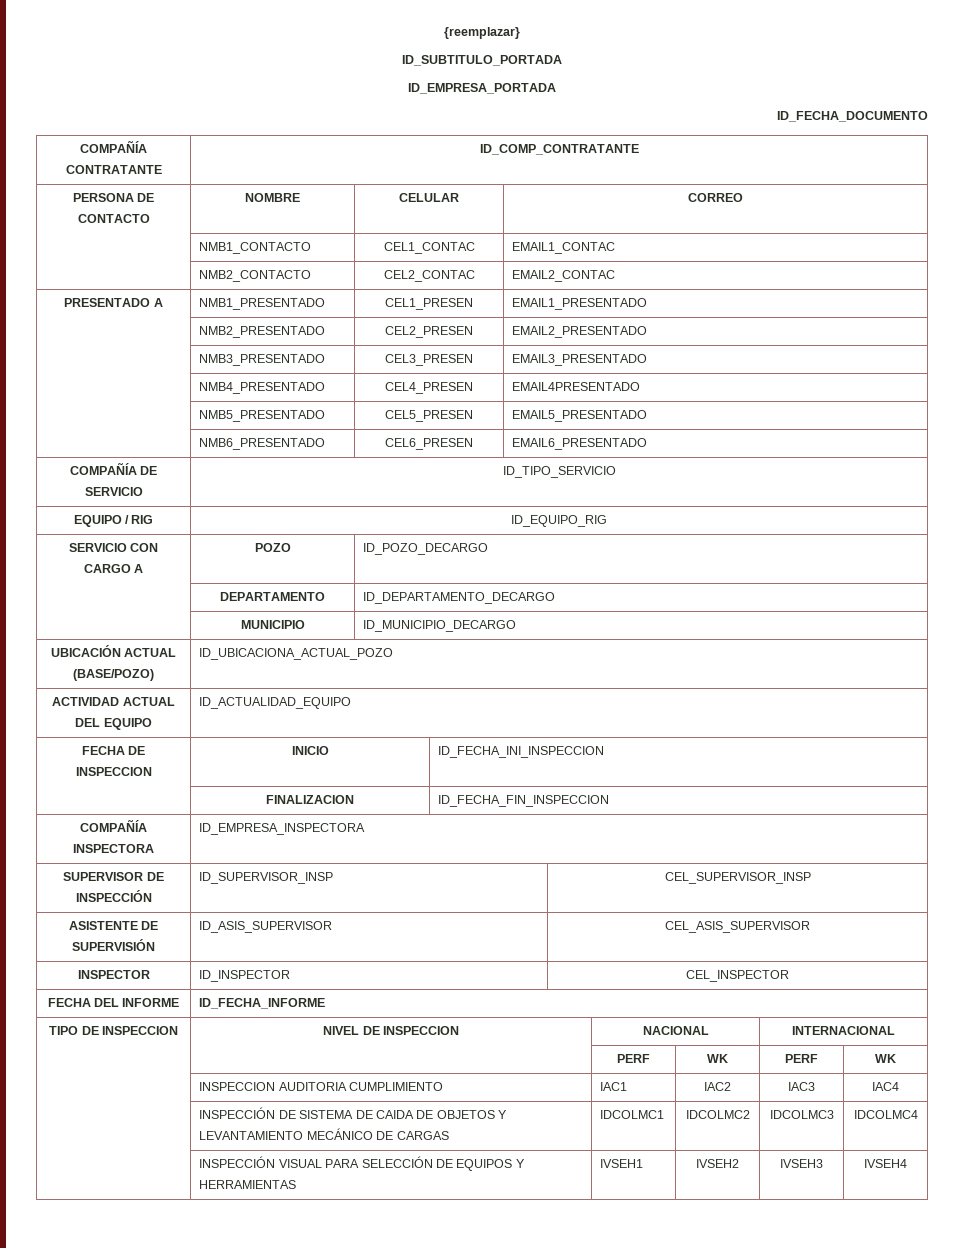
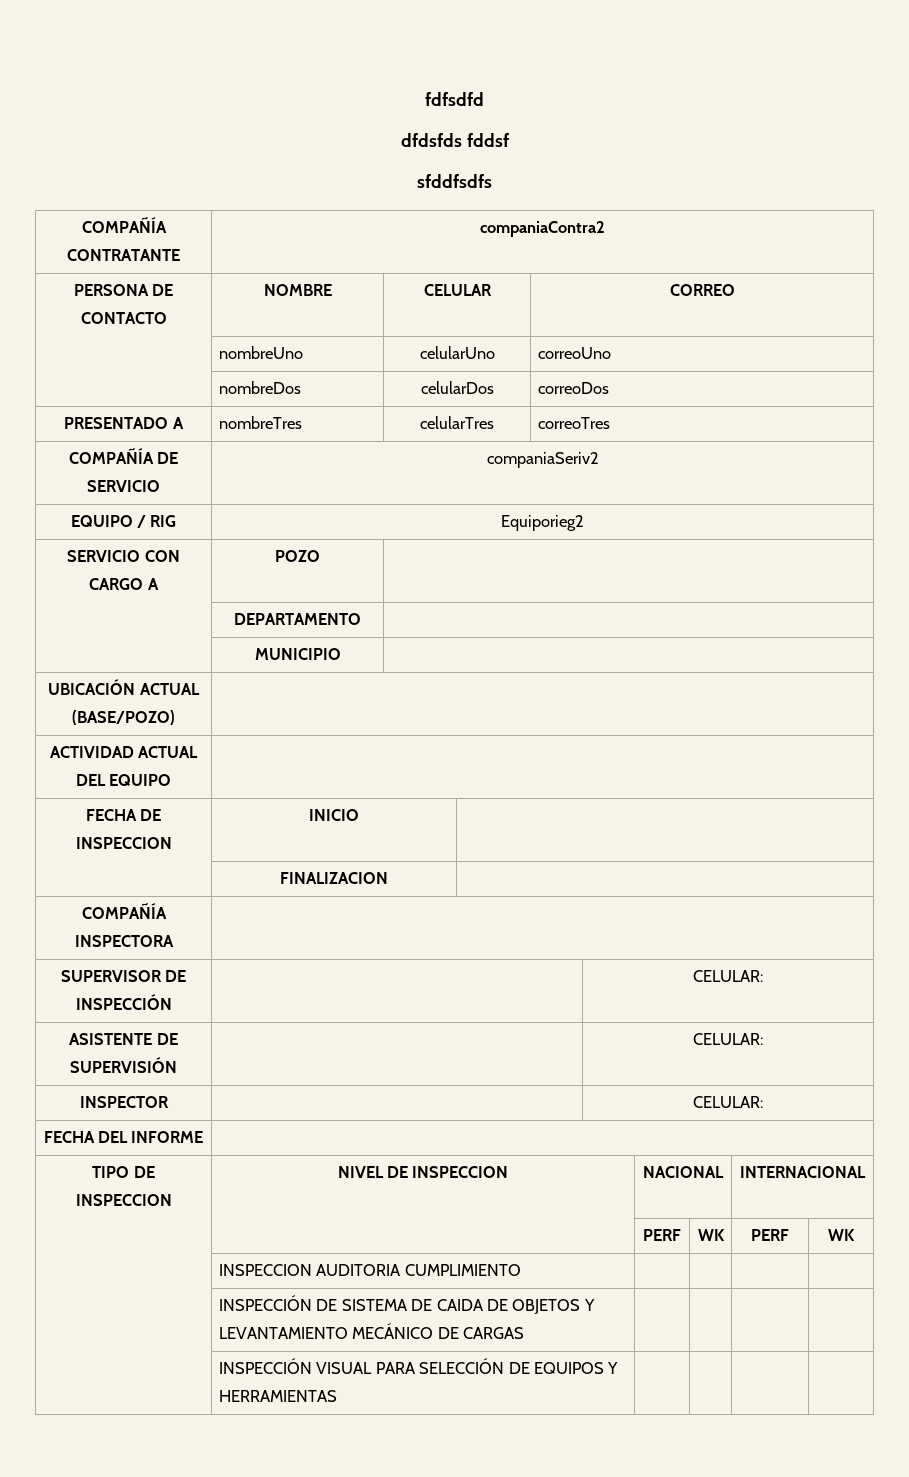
- {reemplazar}
- ID_SUBTITULO_PORTADA
- ID_EMPRESA_PORTADA
- ID_FECHA_DOCUMENTO
+ fdfsdfd
+ dfdsfds fddsf
+ sfddfsdfs
- COMPAÑÍA CONTRATANTE | ID_COMP_CONTRATANTE
+ COMPAÑÍA CONTRATANTE | companiaContra2
- | NMB1_CONTACTO | CEL1_CONTAC | EMAIL1_CONTAC
- | NMB2_CONTACTO | CEL2_CONTAC | EMAIL2_CONTAC
- PRESENTADO A | NMB1_PRESENTADO | CEL1_PRESEN | EMAIL1_PRESENTADO
- | NMB2_PRESENTADO | CEL2_PRESEN | EMAIL2_PRESENTADO
- | NMB3_PRESENTADO | CEL3_PRESEN | EMAIL3_PRESENTADO
- | NMB4_PRESENTADO | CEL4_PRESEN | EMAIL4PRESENTADO
- | NMB5_PRESENTADO | CEL5_PRESEN | EMAIL5_PRESENTADO
- | NMB6_PRESENTADO | CEL6_PRESEN | EMAIL6_PRESENTADO
+ | nombreUno | celularUno | correoUno
+ | nombreDos | celularDos | correoDos
+ PRESENTADO A | nombreTres | celularTres | correoTres
- COMPAÑÍA DE SERVICIO | ID_TIPO_SERVICIO
+ COMPAÑÍA DE SERVICIO | companiaSeriv2
- EQUIPO / RIG | ID_EQUIPO_RIG
+ EQUIPO / RIG | Equiporieg2
- SERVICIO CON CARGO A | POZO | ID_POZO_DECARGO
+ SERVICIO CON CARGO A | POZO |
- | DEPARTAMENTO | ID_DEPARTAMENTO_DECARGO
+ | DEPARTAMENTO |
- | MUNICIPIO | ID_MUNICIPIO_DECARGO
+ | MUNICIPIO |
- UBICACIÓN ACTUAL (BASE/POZO) | ID_UBICACIONA_ACTUAL_POZO
+ UBICACIÓN ACTUAL (BASE/POZO) |
- ACTIVIDAD ACTUAL DEL EQUIPO | ID_ACTUALIDAD_EQUIPO
+ ACTIVIDAD ACTUAL DEL EQUIPO |
- FECHA DE INSPECCION | INICIO | ID_FECHA_INI_INSPECCION
+ FECHA DE INSPECCION | INICIO |
- | FINALIZACION | ID_FECHA_FIN_INSPECCION
+ | FINALIZACION |
- COMPAÑÍA INSPECTORA | ID_EMPRESA_INSPECTORA
+ COMPAÑÍA INSPECTORA |
- SUPERVISOR DE INSPECCIÓN | ID_SUPERVISOR_INSP | CEL_SUPERVISOR_INSP
+ SUPERVISOR DE INSPECCIÓN | | CELULAR:
- ASISTENTE DE SUPERVISIÓN | ID_ASIS_SUPERVISOR | CEL_ASIS_SUPERVISOR
+ ASISTENTE DE SUPERVISIÓN | | CELULAR:
- INSPECTOR | ID_INSPECTOR | CEL_INSPECTOR
+ INSPECTOR | | CELULAR:
- FECHA DEL INFORME | ID_FECHA_INFORME
+ FECHA DEL INFORME |
- | INSPECCION AUDITORIA CUMPLIMIENTO | IAC1 | IAC2 | IAC3 | IAC4
+ | INSPECCION AUDITORIA CUMPLIMIENTO | | | |
- | INSPECCIÓN DE SISTEMA DE CAIDA DE OBJETOS Y LEVANTAMIENTO MECÁNICO DE CARGAS | IDCOLMC1 | IDCOLMC2 | IDCOLMC3 | IDCOLMC4
+ | INSPECCIÓN DE SISTEMA DE CAIDA DE OBJETOS Y LEVANTAMIENTO MECÁNICO DE CARGAS | | | |
- | INSPECCIÓN VISUAL PARA SELECCIÓN DE EQUIPOS Y HERRAMIENTAS | IVSEH1 | IVSEH2 | IVSEH3 | IVSEH4
+ | INSPECCIÓN VISUAL PARA SELECCIÓN DE EQUIPOS Y HERRAMIENTAS | | | |

